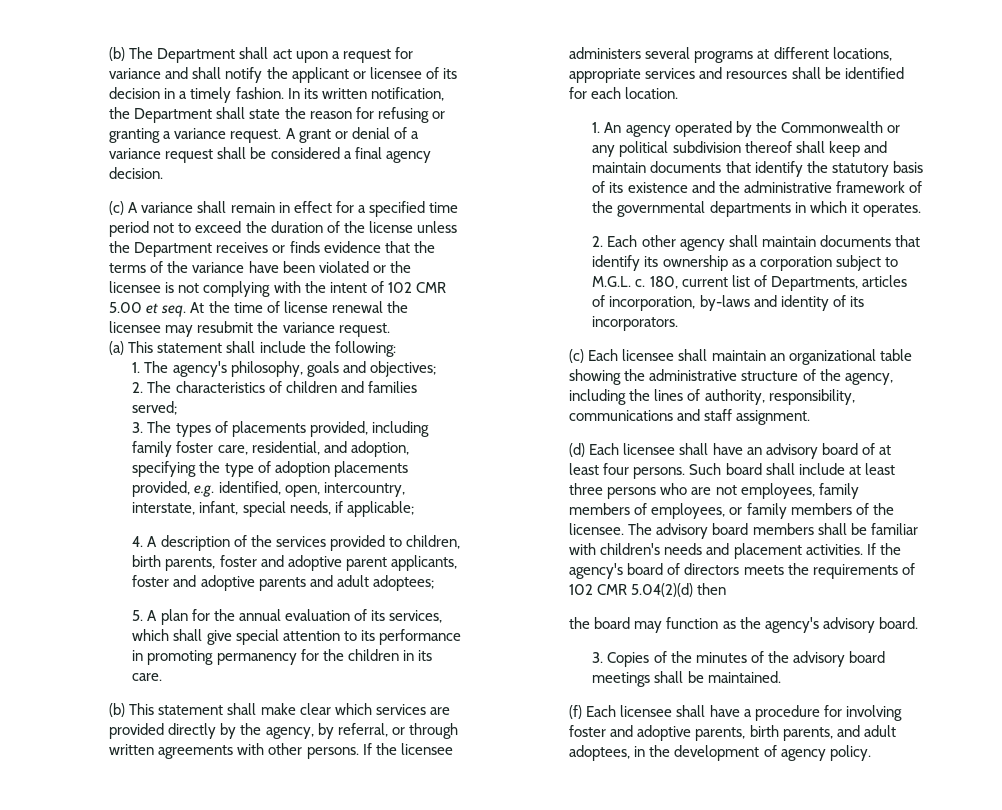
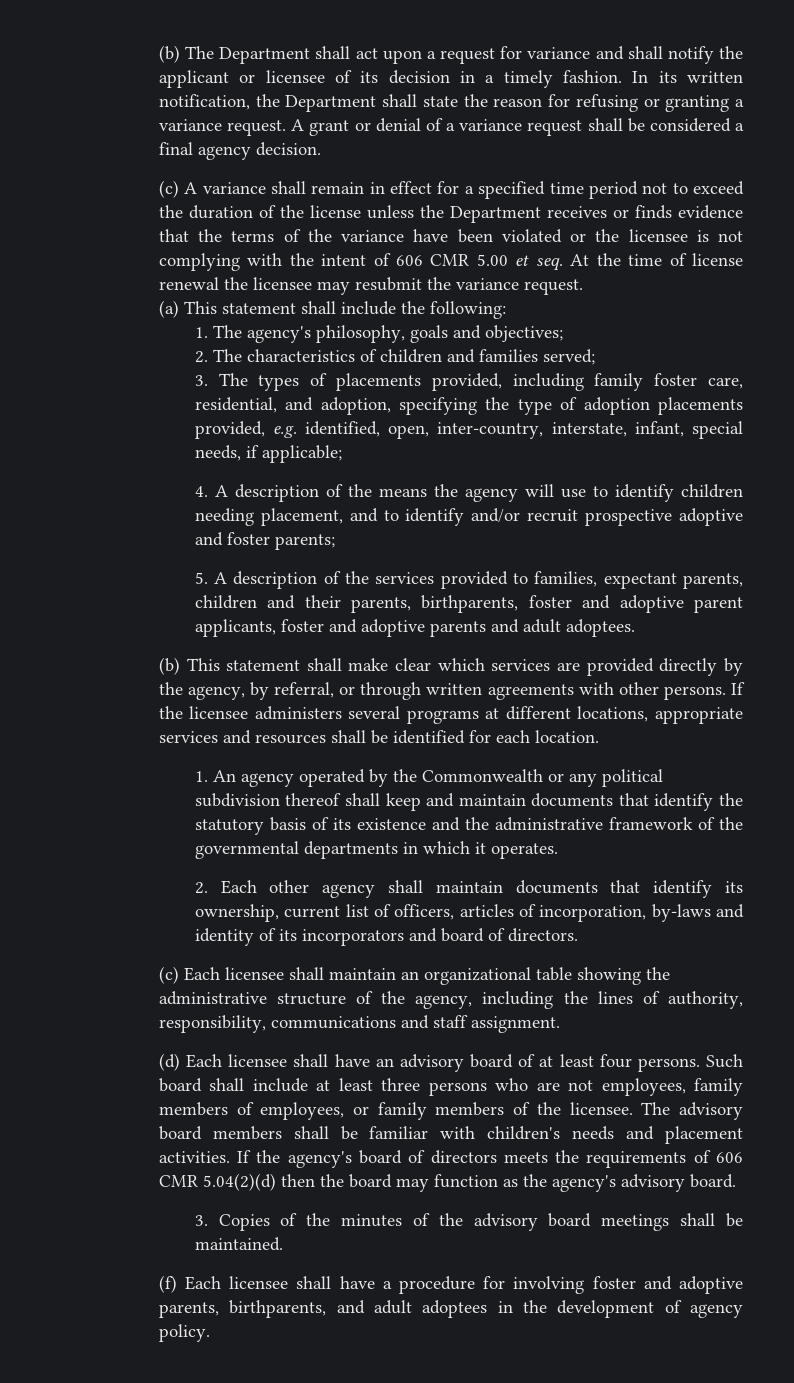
- (c) A variance shall remain in effect for a specified time period not to exceed the duration of the license unless the Department receives or finds evidence that the terms of the variance have been violated or the licensee is not complying with the intent of 102 CMR 5.00 et seq.
+ (c) A variance shall remain in effect for a specified time period not to exceed the duration of the license unless the Department receives or finds evidence that the terms of the variance have been violated or the licensee is not complying with the intent of 606 CMR 5.00 et seq.
- 3. The types of placements provided, including family foster care, residential, and adoption, specifying the type of adoption placements provided, e.g. identified, open, intercountry, interstate, infant, special needs, if applicable;
+ 3. The types of placements provided, including family foster care, residential, and adoption, specifying the type of adoption placements provided, e.g. identified, open, inter-country, interstate, infant, special needs, if applicable;
- 4. A description of the services provided to children, birth parents, foster and adoptive parent applicants, foster and adoptive parents and adult adoptees;
- 5. A plan for the annual evaluation of its services, which shall give special attention to its performance in promoting permanency for the children in its care.
+ 4. A description of the means the agency will use to identify children needing placement, and to identify and/or recruit prospective adoptive and foster parents;
+ 5. A description of the services provided to families, expectant parents, children and their parents, birthparents, foster and adoptive parent applicants, foster and adoptive parents and adult adoptees.
- 2. Each other agency shall maintain documents that identify its ownership as a corporation subject to M.G.L. c. 180, current list of Departments, articles of incorporation, by-laws and identity of its incorporators.
+ 2. Each other agency shall maintain documents that identify its ownership, current list of officers, articles of incorporation, by-laws and identity of its incorporators and board of directors.
- If the agency's board of directors meets the requirements of 102 CMR 5.04(2)(d) then
- the board may function as the agency's advisory board.
+ If the agency's board of directors meets the requirements of 606 CMR 5.04(2)(d) then the board may function as the agency's advisory board.
- (f) Each licensee shall have a procedure for involving foster and adoptive parents, birth parents, and adult adoptees, in the development of agency policy.
+ (f) Each licensee shall have a procedure for involving foster and adoptive parents, birthparents, and adult adoptees in the development of agency policy.

